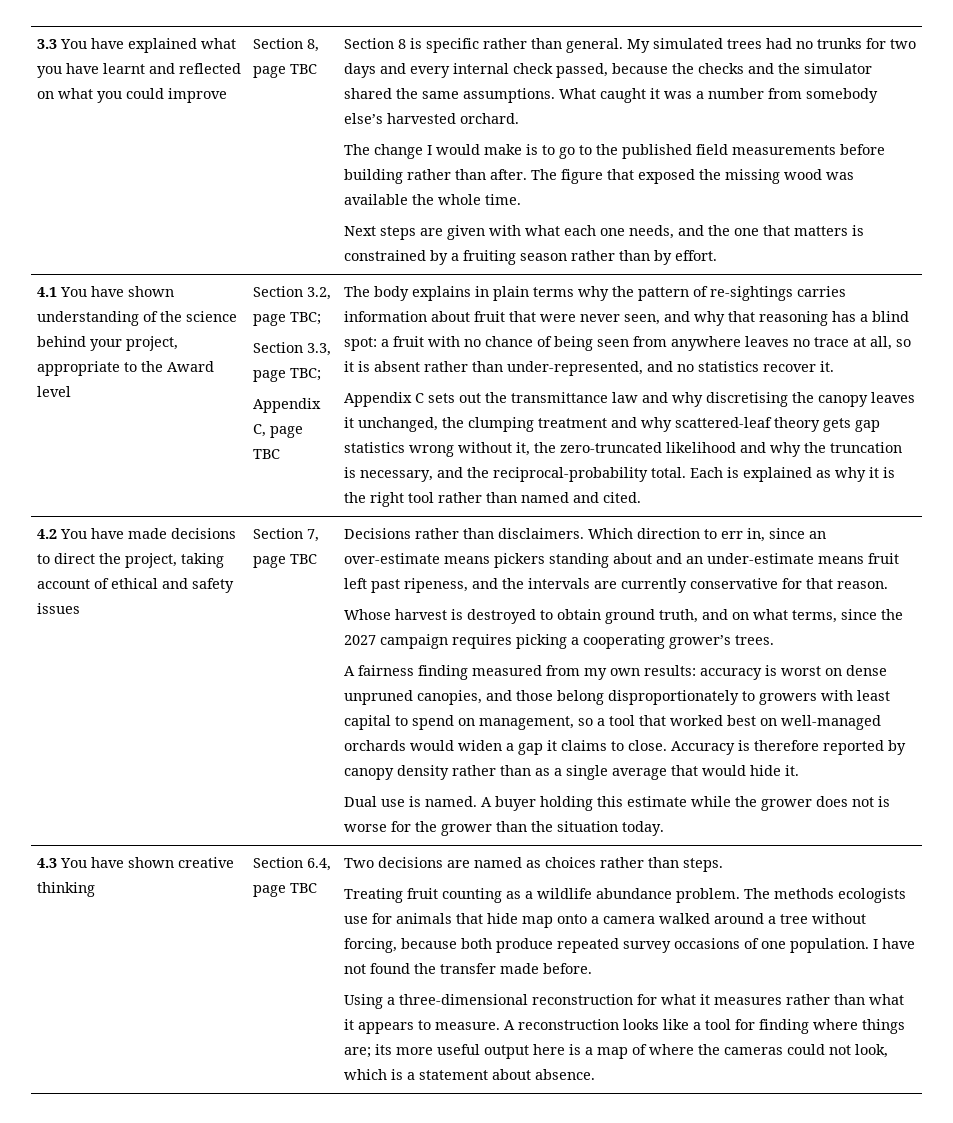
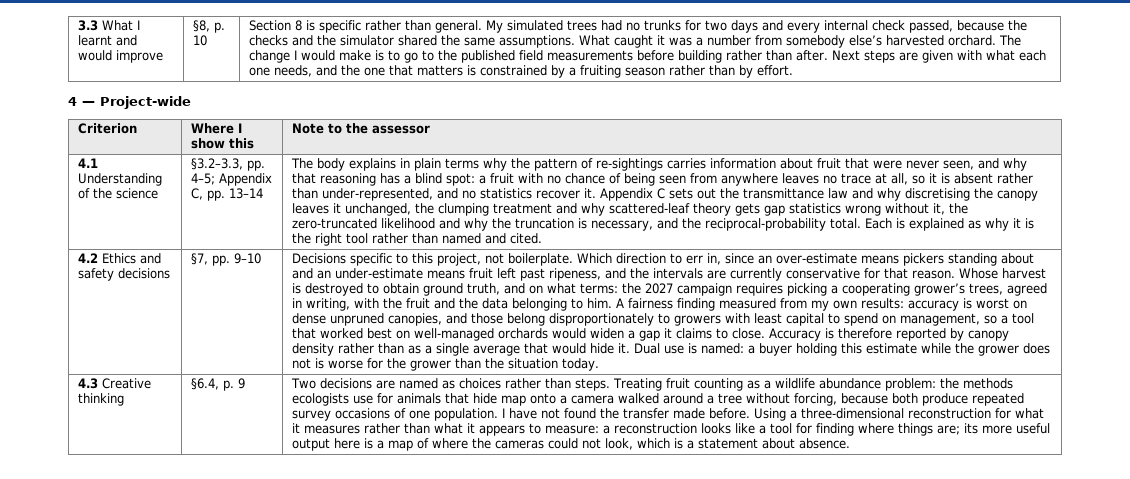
- 3.3 You have explained what you have learnt and reflected on what you could improve | Section 8, page TBC
+ 3.3 What I learnt and would improve | §8, p. 10
- What caught it was a number from somebody else’s harvested orchard.
- The change I would make is to go to the published field measurements before building rather than after. The figure that exposed the missing wood was available the whole time.
- Next steps are given with what each one needs, and the one that matters is constrained by a fruiting season rather than by effort.
+ What caught it was a number from somebody else’s harvested orchard. The change I would make is to go to the published field measurements before building rather than after. Next steps are given with what each one needs, and the one that matters is constrained by a fruiting season rather than by effort.
- 4.1 You have shown understanding of the science behind your project, appropriate to the Award level | Section 3.2, page TBC;
- Section 3.3, page TBC;
- Appendix C, page TBC
+ 4 — Project-wide
+ Criterion | Where I show this | Note to the assessor
+ 4.1 Understanding of the science | §3.2–3.3, pp. 4–5; Appendix C, pp. 13–14
- a fruit with no chance of being seen from anywhere leaves no trace at all, so it is absent rather than under-represented, and no statistics recover it.
- Appendix C sets out the transmittance law and why discretising the canopy leaves it unchanged, the clumping treatment and why scattered-leaf theory gets gap statistics wrong without it, the zero-truncated likelihood and why the truncation is necessary, and the reciprocal-probability total.
+ a fruit with no chance of being seen from anywhere leaves no trace at all, so it is absent rather than under-represented, and no statistics recover it. Appendix C sets out the transmittance law and why discretising the canopy leaves it unchanged, the clumping treatment and why scattered-leaf theory gets gap statistics wrong without it, the zero-truncated likelihood and why the truncation is necessary, and the reciprocal-probability total.
- 4.2 You have made decisions to direct the project, taking account of ethical and safety issues | Section 7, page TBC | Decisions rather than disclaimers.
+ 4.2 Ethics and safety decisions | §7, pp. 9–10 | Decisions specific to this project, not boilerplate.
- Which direction to err in, since an over-estimate means pickers standing about and an under-estimate means fruit left past ripeness, and the intervals are currently conservative for that reason.
- Whose harvest is destroyed to obtain ground truth, and on what terms, since the 2027 campaign requires picking a cooperating grower’s trees.
- A fairness finding measured from my own results:
+ Which direction to err in, since an over-estimate means pickers standing about and an under-estimate means fruit left past ripeness, and the intervals are currently conservative for that reason. Whose harvest is destroyed to obtain ground truth, and on what terms: the 2027 campaign requires picking a cooperating grower’s trees, agreed in writing, with the fruit and the data belonging to him. A fairness finding measured from my own results:
- Accuracy is therefore reported by canopy density rather than as a single average that would hide it.
- Dual use is named. A buyer holding this estimate while the grower does not is worse for the grower than the situation today.
+ Accuracy is therefore reported by canopy density rather than as a single average that would hide it. Dual use is named: a buyer holding this estimate while the grower does not is worse for the grower than the situation today.
- 4.3 You have shown creative thinking | Section 6.4, page TBC
+ 4.3 Creative thinking | §6.4, p. 9
- Two decisions are named as choices rather than steps.
- Treating fruit counting as a wildlife abundance problem. The methods ecologists use for animals that hide map onto a camera walked around a tree without forcing, because both produce repeated survey occasions of one population.
+ Two decisions are named as choices rather than steps. Treating fruit counting as a wildlife abundance problem: the methods ecologists use for animals that hide map onto a camera walked around a tree without forcing, because both produce repeated survey occasions of one population.
- I have not found the transfer made before.
- Using a three-dimensional reconstruction for what it measures rather than what it appears to measure. A reconstruction looks like a tool for finding where things are; its more useful output here is a map of where the cameras could not look, which is a statement about absence.
+ I have not found the transfer made before. Using a three-dimensional reconstruction for what it measures rather than what it appears to measure: a reconstruction looks like a tool for finding where things are; its more useful output here is a map of where the cameras could not look, which is a statement about absence.

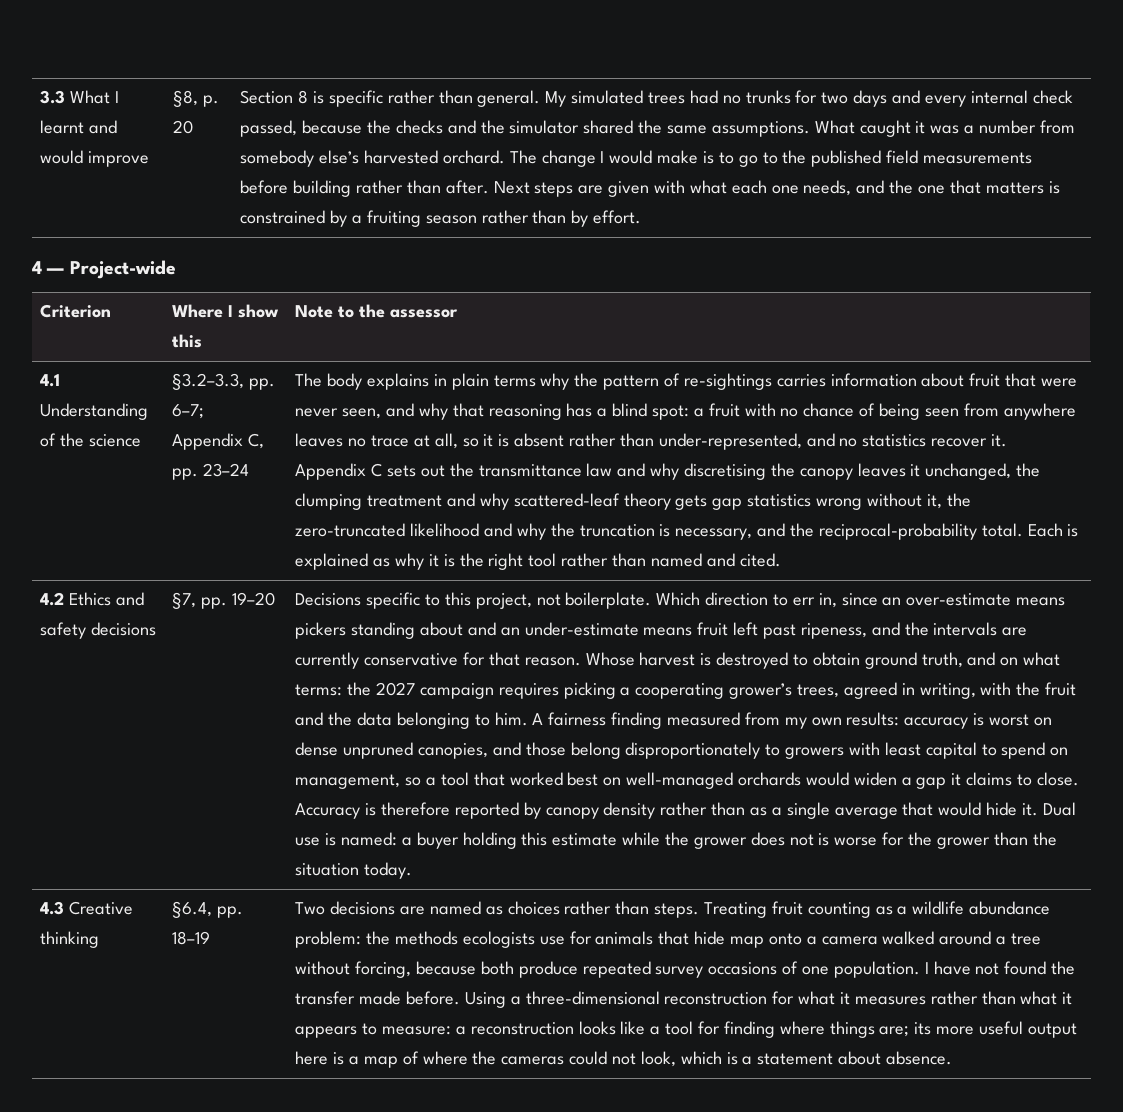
- §8, p. 10
+ §8, p. 20
- §3.2–3.3, pp. 4–5; Appendix C, pp. 13–14
+ §3.2–3.3, pp. 6–7; Appendix C, pp. 23–24
- §7, pp. 9–10
+ §7, pp. 19–20
- §6.4, p. 9
+ §6.4, pp. 18–19

